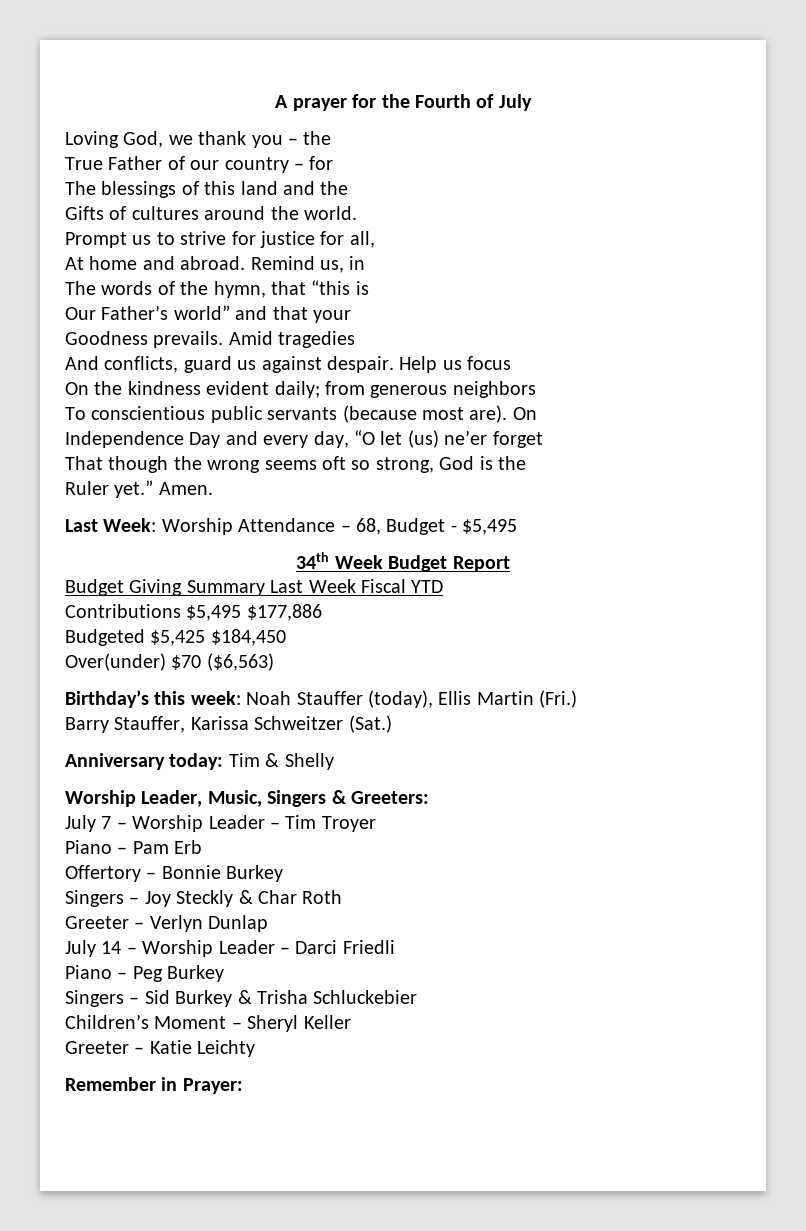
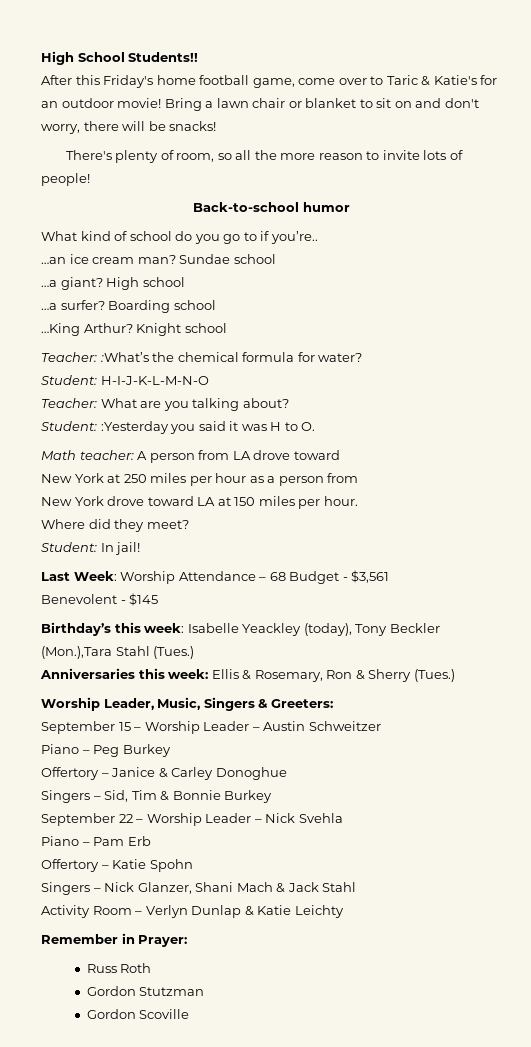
- A prayer for the Fourth of July
- Loving God, we thank you – the
- True Father of our country – for
- The blessings of this land and the
- Gifts of cultures around the world.
- Prompt us to strive for justice for all,
- At home and abroad. Remind us, in
- The words of the hymn, that “this is
- Our Father’s world” and that your
- Goodness prevails. Amid tragedies
- And conflicts, guard us against despair. Help us focus
- On the kindness evident daily; from generous neighbors
- To conscientious public servants (because most are). On
- Independence Day and every day, “O let (us) ne’er forget
- That though the wrong seems oft so strong, God is the
- Ruler yet.” Amen.
+ High School Students!!
+ After this Friday's home football game, come over to Taric & Katie's for an outdoor movie! Bring a lawn chair or blanket to sit on and don't worry, there will be snacks!
+ There's plenty of room, so all the more reason to invite lots of people!
+ Back-to-school humor
+ What kind of school do you go to if you’re..
+ …an ice cream man? Sundae school
+ …a giant? High school
+ …a surfer? Boarding school
+ …King Arthur? Knight school
+ Teacher: :What’s the chemical formula for water?
+ Student: H-I-J-K-L-M-N-O
+ Teacher: What are you talking about?
+ Student: :Yesterday you said it was H to O.
+ Math teacher: A person from LA drove toward
+ New York at 250 miles per hour as a person from
+ New York drove toward LA at 150 miles per hour.
+ Where did they meet?
+ Student: In jail!
- Last Week: Worship Attendance – 68, Budget - $5,495
- 34th Week Budget Report
- Budget Giving Summary Last Week Fiscal YTD
- Contributions $5,495 $177,886
- Budgeted $5,425 $184,450
- Over(under) $70 ($6,563)
- Birthday’s this week: Noah Stauffer (today), Ellis Martin (Fri.)
- Barry Stauffer, Karissa Schweitzer (Sat.)
- Anniversary today: Tim & Shelly
+ Last Week: Worship Attendance – 68 Budget - $3,561
+ Benevolent - $145
+ Birthday’s this week: Isabelle Yeackley (today), Tony Beckler (Mon.),Tara Stahl (Tues.)
+ Anniversaries this week: Ellis & Rosemary, Ron & Sherry (Tues.)
- July 7 – Worship Leader – Tim Troyer
+ September 15 – Worship Leader – Austin Schweitzer
+ Piano – Peg Burkey
+ Offertory – Janice & Carley Donoghue
+ Singers – Sid, Tim & Bonnie Burkey
+ September 22 – Worship Leader – Nick Svehla
- Offertory – Bonnie Burkey
- Singers – Joy Steckly & Char Roth
- Greeter – Verlyn Dunlap
- July 14 – Worship Leader – Darci Friedli
- Piano – Peg Burkey
- Singers – Sid Burkey & Trisha Schluckebier
- Children’s Moment – Sheryl Keller
- Greeter – Katie Leichty
+ Offertory – Katie Spohn
+ Singers – Nick Glanzer, Shani Mach & Jack Stahl
+ Activity Room – Verlyn Dunlap & Katie Leichty
+ Russ Roth
+ Gordon Stutzman
+ Gordon Scoville

